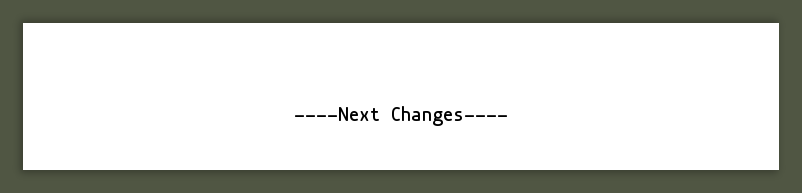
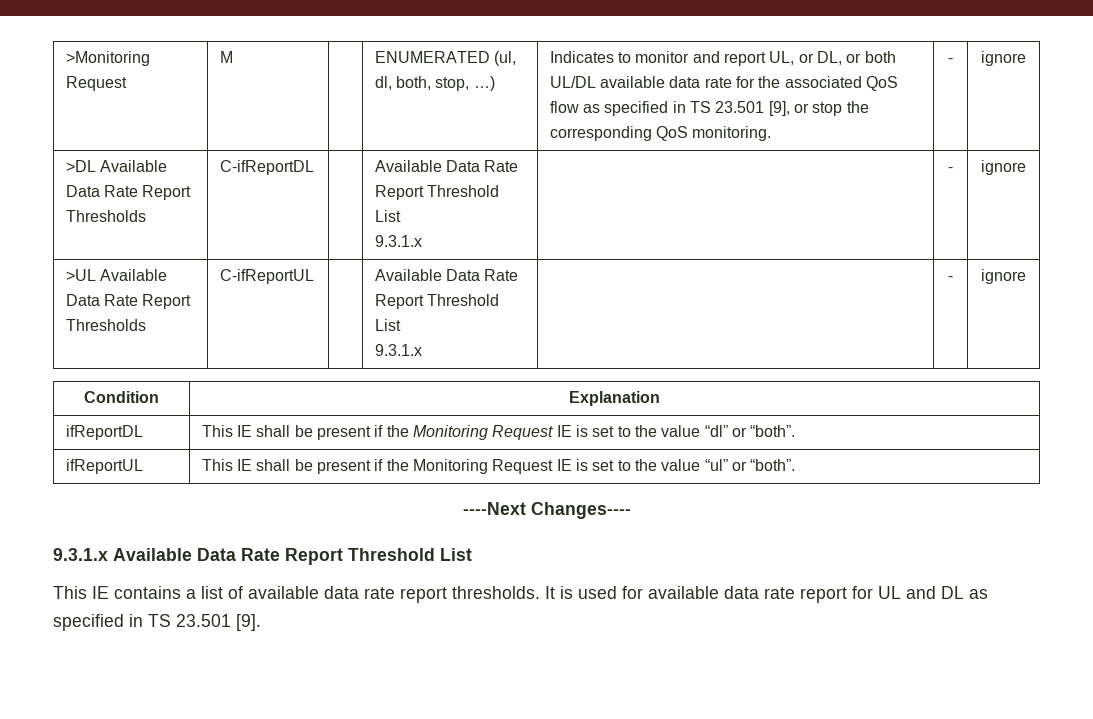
+ >Monitoring Request | M | | ENUMERATED (ul, dl, both, stop, …) | Indicates to monitor and report UL, or DL, or both UL/DL available data rate for the associated QoS flow as specified in TS 23.501 [9], or stop the corresponding QoS monitoring. | - | ignore
+ >DL Available Data Rate Report Thresholds | C-ifReportDL | | Available Data Rate Report Threshold List
+ 9.3.1.x | | - | ignore
+ >UL Available Data Rate Report Thresholds | C-ifReportUL | | Available Data Rate Report Threshold List
+ 9.3.1.x | | - | ignore
+ Condition | Explanation
+ ifReportDL | This IE shall be present if the Monitoring Request IE is set to the value “dl” or “both”.
+ ifReportUL | This IE shall be present if the Monitoring Request IE is set to the value “ul” or “both”.
  ----Next Changes----
+ 9.3.1.x Available Data Rate Report Threshold List
+ This IE contains a list of available data rate report thresholds. It is used for available data rate report for UL and DL as specified in TS 23.501 [9].

